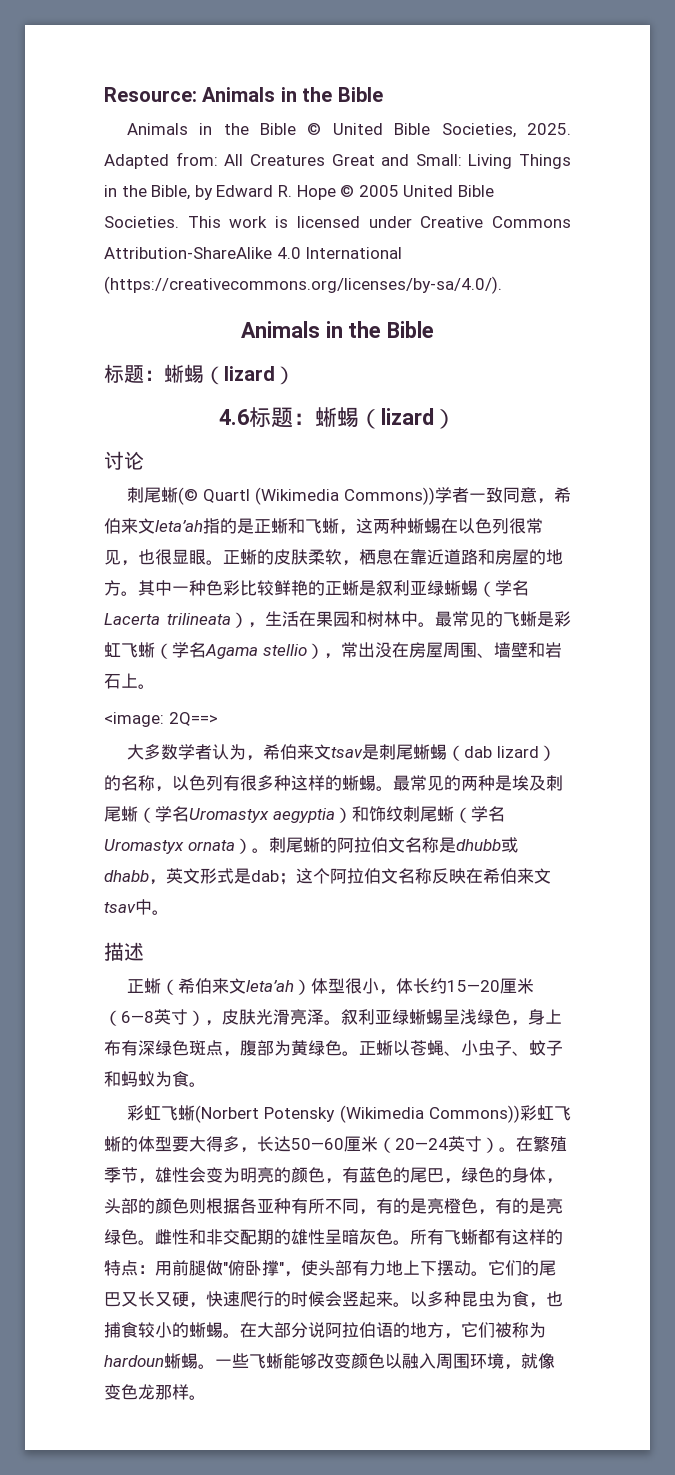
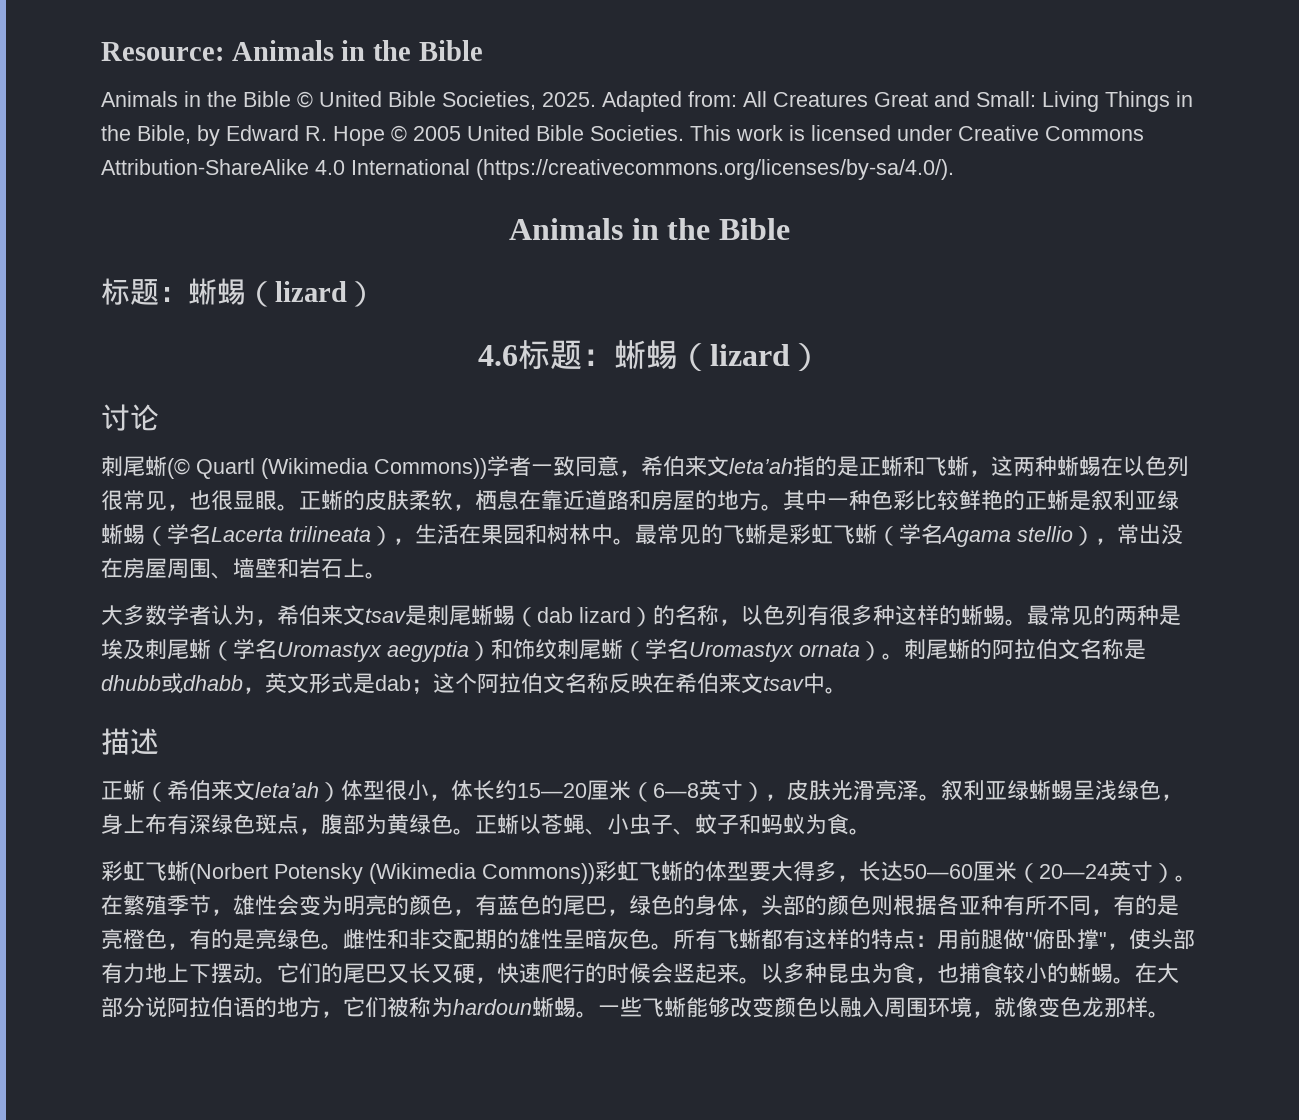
- <image: 2Q==>

